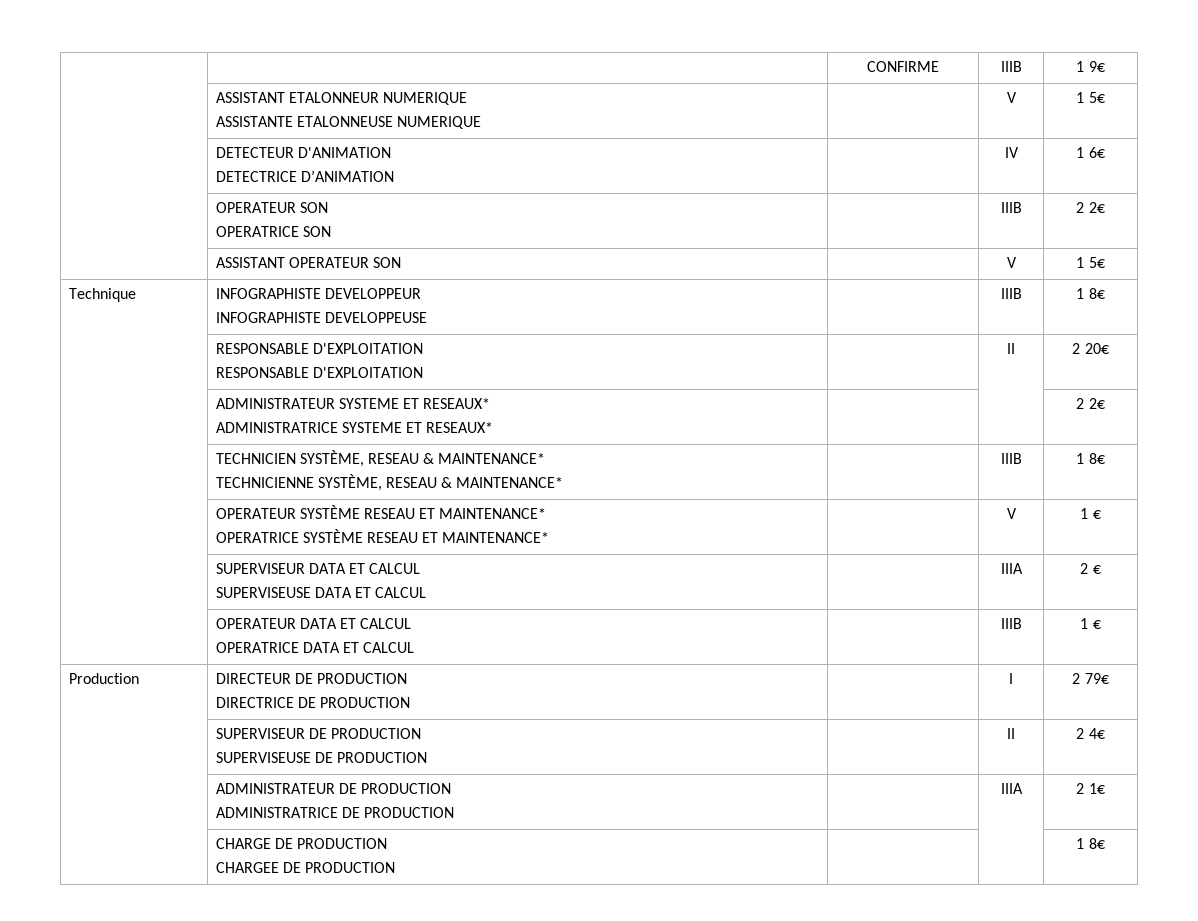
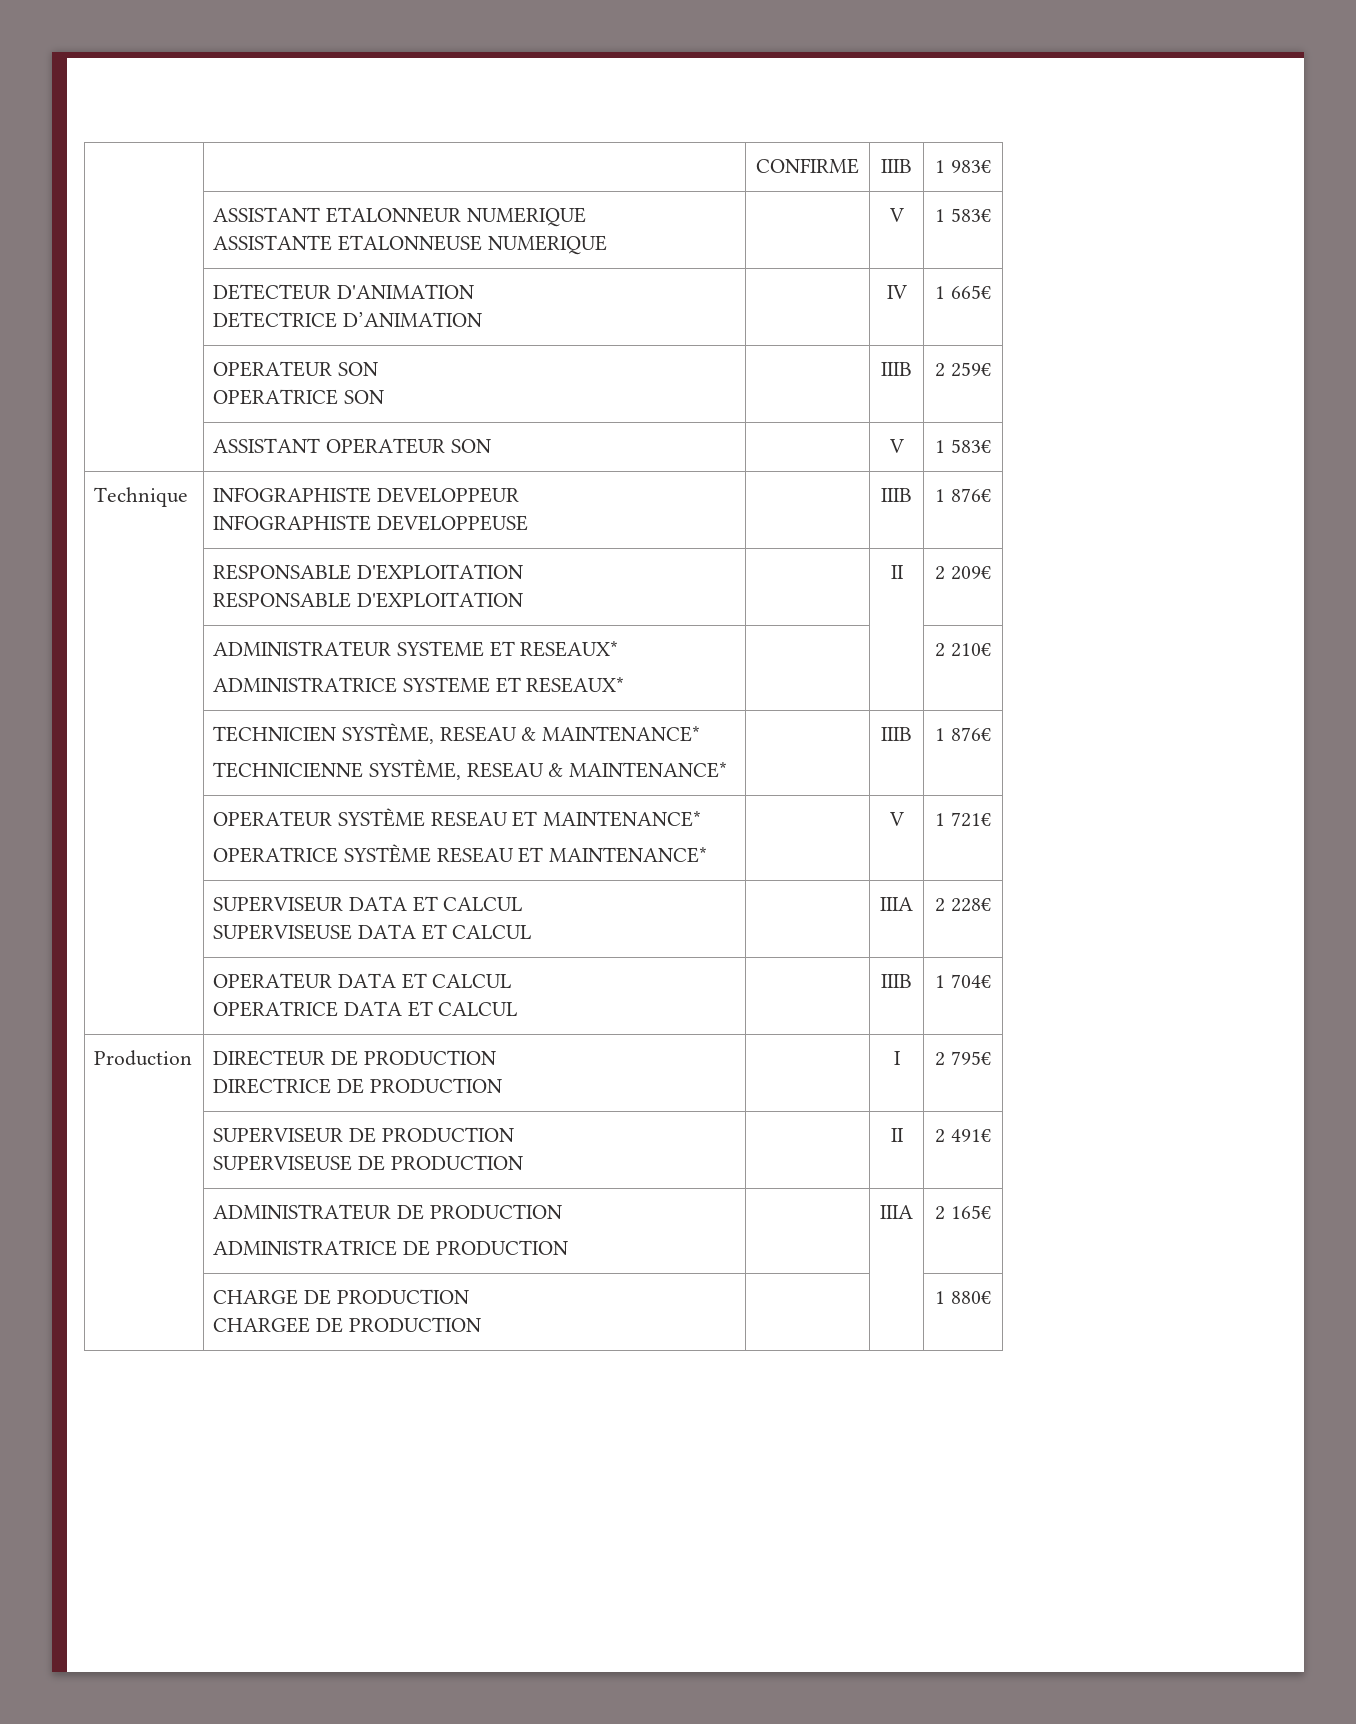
- | | CONFIRME | IIIB | 1 9€
+ | | CONFIRME | IIIB | 1 983€
  | ASSISTANT ETALONNEUR NUMERIQUE
- ASSISTANTE ETALONNEUSE NUMERIQUE | | V | 1 5€
+ ASSISTANTE ETALONNEUSE NUMERIQUE | | V | 1 583€
  | DETECTEUR D'ANIMATION
- DETECTRICE D’ANIMATION | | IV | 1 6€
+ DETECTRICE D’ANIMATION | | IV | 1 665€
  | OPERATEUR SON
- OPERATRICE SON | | IIIB | 2 2€
+ OPERATRICE SON | | IIIB | 2 259€
- | ASSISTANT OPERATEUR SON | | V | 1 5€
+ | ASSISTANT OPERATEUR SON | | V | 1 583€
  Technique | INFOGRAPHISTE DEVELOPPEUR
- INFOGRAPHISTE DEVELOPPEUSE | | IIIB | 1 8€
+ INFOGRAPHISTE DEVELOPPEUSE | | IIIB | 1 876€
  | RESPONSABLE D'EXPLOITATION
- RESPONSABLE D'EXPLOITATION | | II | 2 20€
+ RESPONSABLE D'EXPLOITATION | | II | 2 209€
  | ADMINISTRATEUR SYSTEME ET RESEAUX*
- ADMINISTRATRICE SYSTEME ET RESEAUX* | | | 2 2€
+ ADMINISTRATRICE SYSTEME ET RESEAUX* | | | 2 210€
  | TECHNICIEN SYSTÈME, RESEAU & MAINTENANCE*
- TECHNICIENNE SYSTÈME, RESEAU & MAINTENANCE* | | IIIB | 1 8€
+ TECHNICIENNE SYSTÈME, RESEAU & MAINTENANCE* | | IIIB | 1 876€
  | OPERATEUR SYSTÈME RESEAU ET MAINTENANCE*
- OPERATRICE SYSTÈME RESEAU ET MAINTENANCE* | | V | 1 €
+ OPERATRICE SYSTÈME RESEAU ET MAINTENANCE* | | V | 1 721€
  | SUPERVISEUR DATA ET CALCUL
- SUPERVISEUSE DATA ET CALCUL | | IIIA | 2 €
+ SUPERVISEUSE DATA ET CALCUL | | IIIA | 2 228€
  | OPERATEUR DATA ET CALCUL
- OPERATRICE DATA ET CALCUL | | IIIB | 1 €
+ OPERATRICE DATA ET CALCUL | | IIIB | 1 704€
  Production | DIRECTEUR DE PRODUCTION
- DIRECTRICE DE PRODUCTION | | I | 2 79€
+ DIRECTRICE DE PRODUCTION | | I | 2 795€
  | SUPERVISEUR DE PRODUCTION
- SUPERVISEUSE DE PRODUCTION | | II | 2 4€
+ SUPERVISEUSE DE PRODUCTION | | II | 2 491€
  | ADMINISTRATEUR DE PRODUCTION
- ADMINISTRATRICE DE PRODUCTION | | IIIA | 2 1€
+ ADMINISTRATRICE DE PRODUCTION | | IIIA | 2 165€
  | CHARGE DE PRODUCTION
- CHARGEE DE PRODUCTION | | | 1 8€
+ CHARGEE DE PRODUCTION | | | 1 880€

